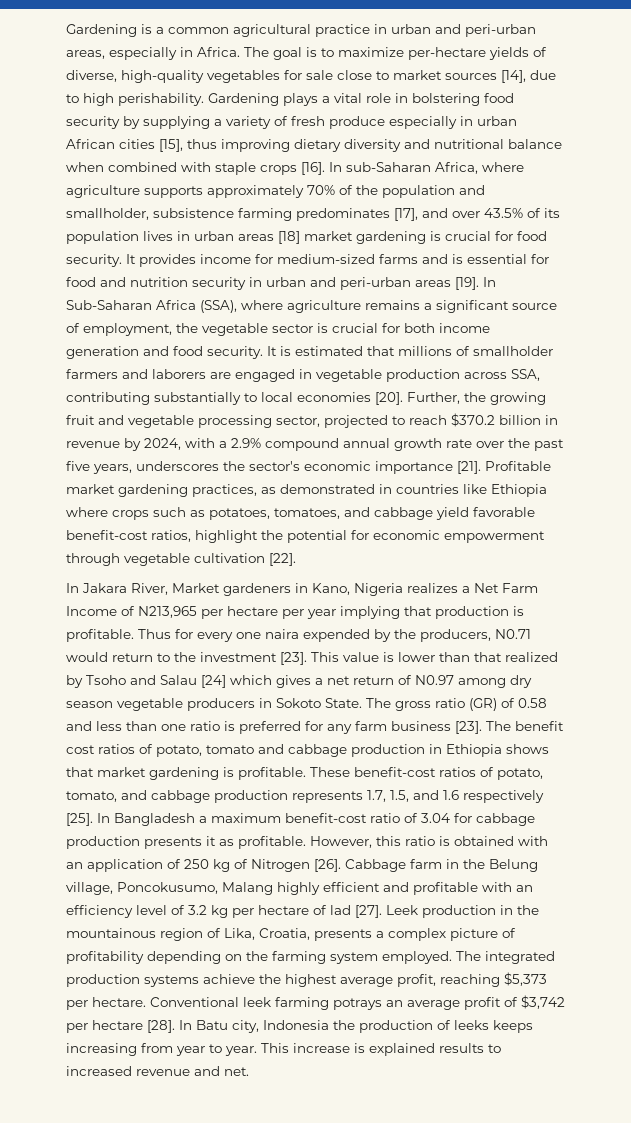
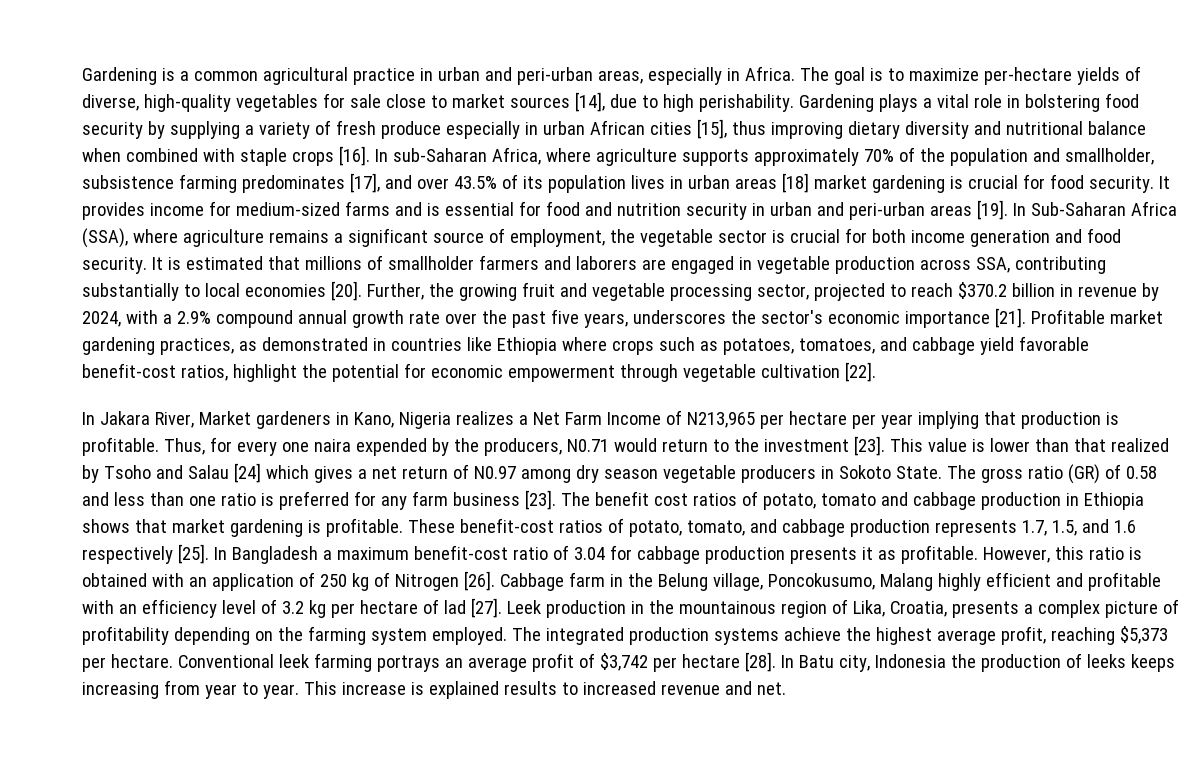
- Thus for every one naira expended by the producers, N0.71 would return to the investment [23].
+ Thus, for every one naira expended by the producers, N0.71 would return to the investment [23].
- Conventional leek farming potrays an average profit of $3,742 per hectare [28].
+ Conventional leek farming portrays an average profit of $3,742 per hectare [28].

